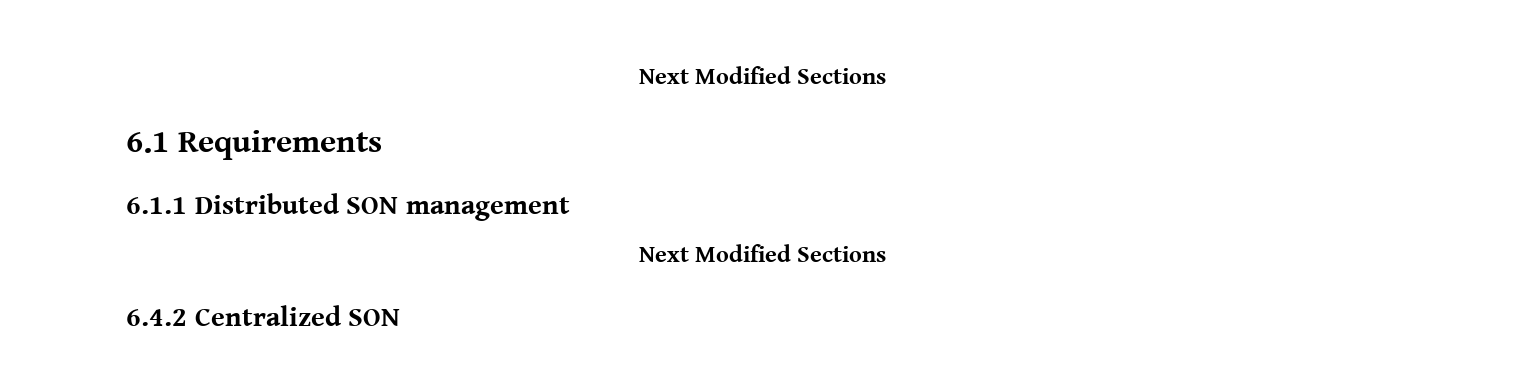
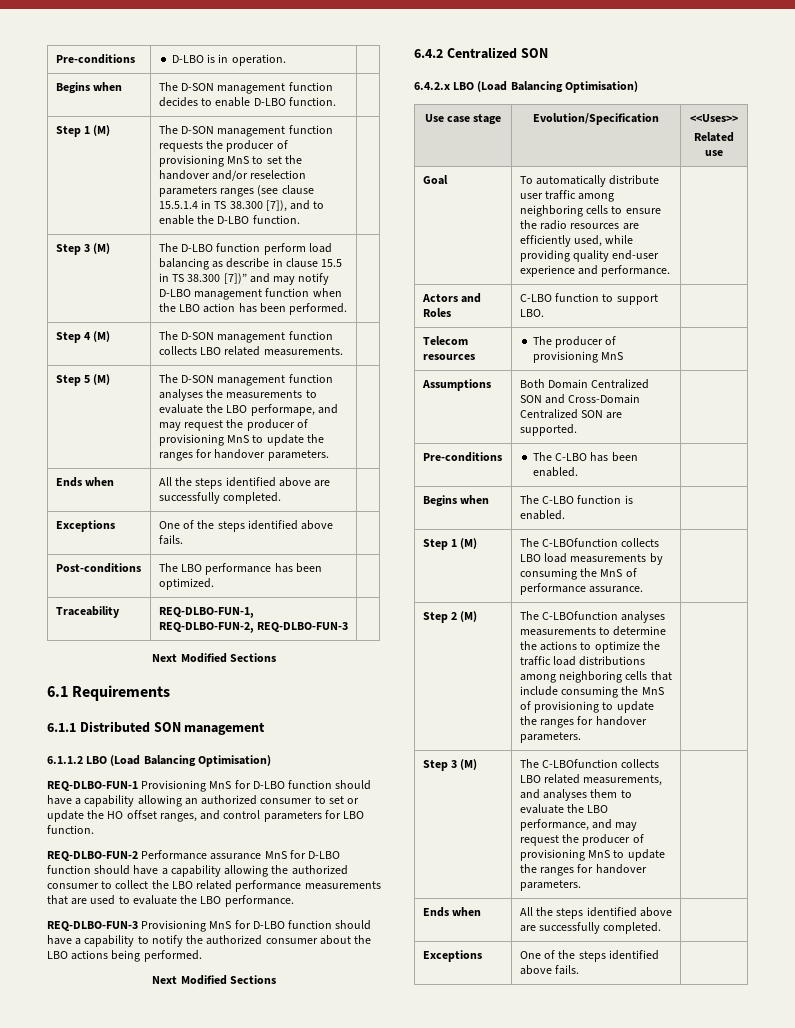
+ Pre-conditions | D-LBO is in operation. |
+ Begins when | The D-SON management function decides to enable D-LBO function. |
+ Step 1 (M) | The D-SON management function requests the producer of provisioning MnS to set the handover and/or reselection parameters ranges (see clause 15.5.1.4 in TS 38.300 [7]), and to enable the D-LBO function. |
+ Step 3 (M) | The D-LBO function perform load balancing as describe in clause 15.5 in TS 38.300 [7])” and may notify D-LBO management function when the LBO action has been performed. |
+ Step 4 (M) | The D-SON management function collects LBO related measurements. |
+ Step 5 (M) | The D-SON management function analyses the measurements to evaluate the LBO performape, and may request the producer of provisioning MnS to update the ranges for handover parameters. |
+ Ends when | All the steps identified above are successfully completed. |
+ Exceptions | One of the steps identified above fails. |
+ Post-conditions | The LBO performance has been optimized. |
+ Traceability | REQ-DLBO-FUN-1, REQ-DLBO-FUN-2, REQ-DLBO-FUN-3 |
+ 6.1.1.2 LBO (Load Balancing Optimisation)
+ REQ-DLBO-FUN-1 Provisioning MnS for D-LBO function should have a capability allowing an authorized consumer to set or update the HO offset ranges, and control parameters for LBO function.
+ REQ-DLBO-FUN-2 Performance assurance MnS for D-LBO function should have a capability allowing the authorized consumer to collect the LBO related performance measurements that are used to evaluate the LBO performance.
+ REQ-DLBO-FUN-3 Provisioning MnS for D-LBO function should have a capability to notify the authorized consumer about the LBO actions being performed.
+ 6.4.2.x LBO (Load Balancing Optimisation)
+ Use case stage | Evolution/Specification | <<Uses>>
+ Related use
+ Goal | To automatically distribute user traffic among neighboring cells to ensure the radio resources are efficiently used, while providing quality end-user experience and performance. |
+ Actors and Roles | C-LBO function to support LBO. |
+ Telecom resources | The producer of provisioning MnS |
+ Assumptions | Both Domain Centralized SON and Cross-Domain Centralized SON are supported. |
+ Pre-conditions | The C-LBO has been enabled. |
+ Begins when | The C-LBO function is enabled. |
+ Step 1 (M) | The C-LBOfunction collects LBO load measurements by consuming the MnS of performance assurance. |
+ Step 2 (M) | The C-LBOfunction analyses measurements to determine the actions to optimize the traffic load distributions among neighboring cells that include consuming the MnS of provisioning to update the ranges for handover parameters. |
+ Step 3 (M) | The C-LBOfunction collects LBO related measurements, and analyses them to evaluate the LBO performance, and may request the producer of provisioning MnS to update the ranges for handover parameters. |
+ Ends when | All the steps identified above are successfully completed. |
+ Exceptions | One of the steps identified above fails. |

